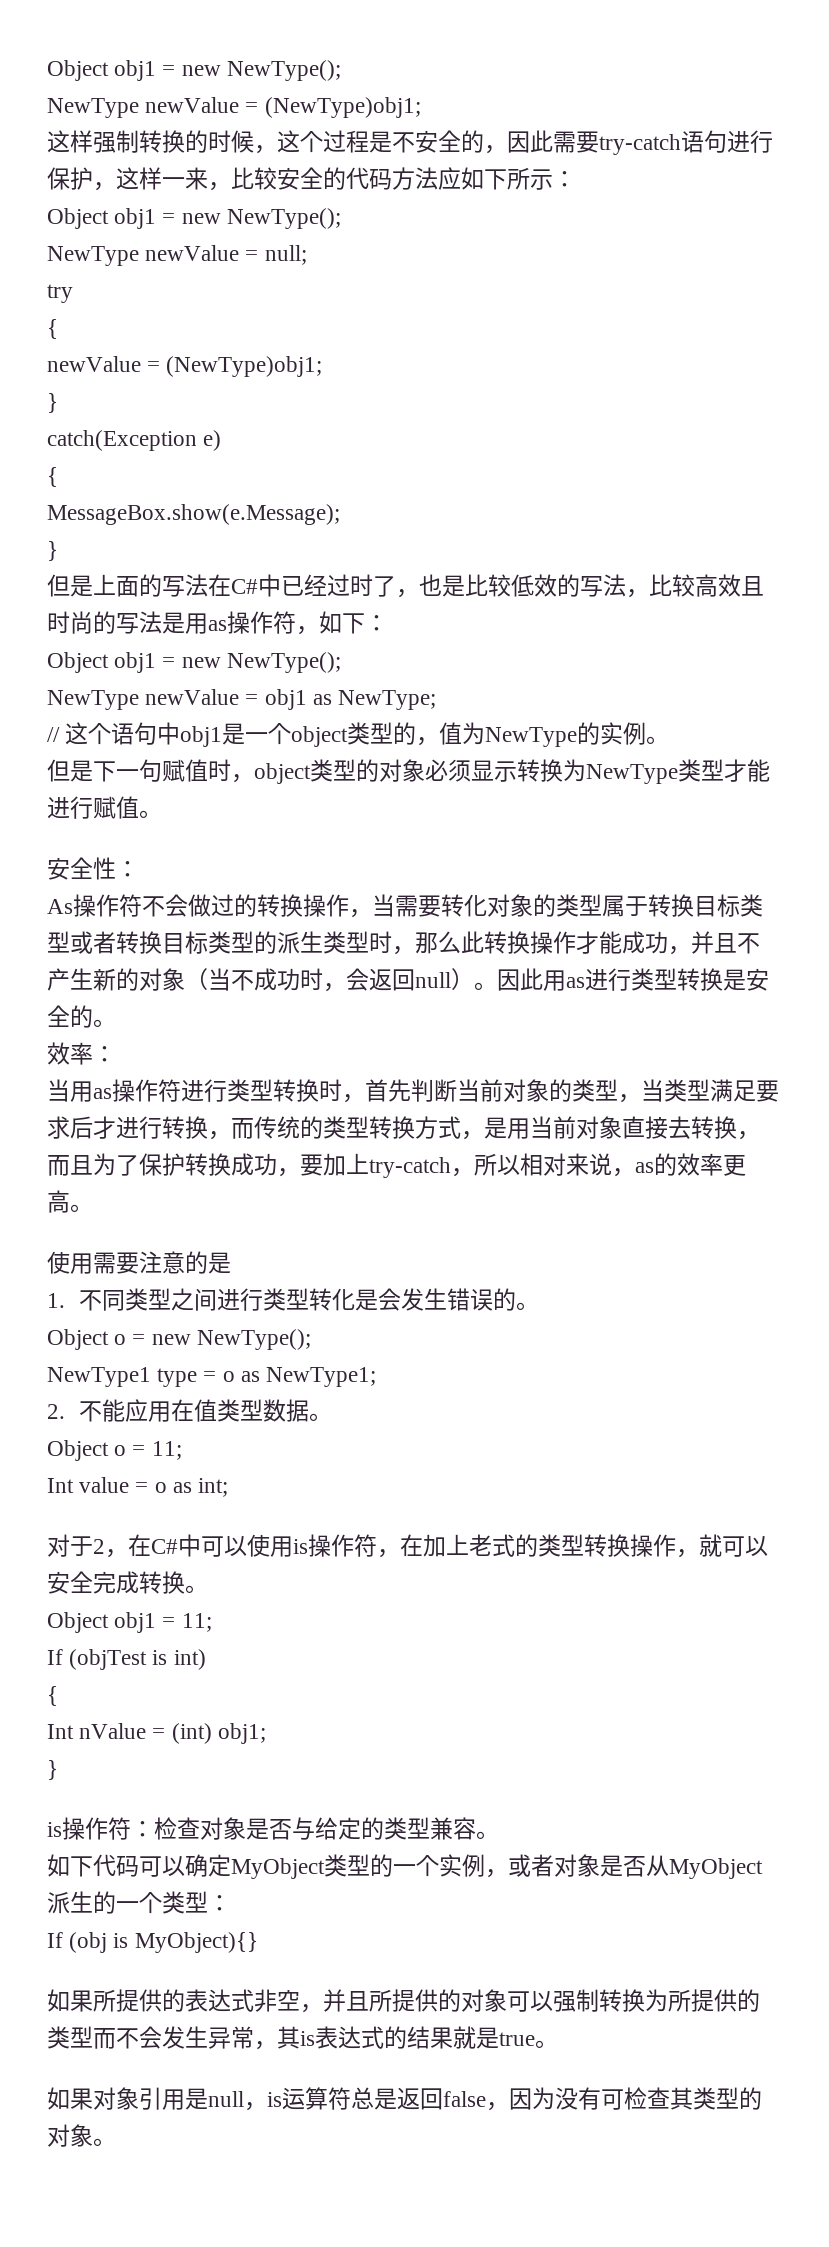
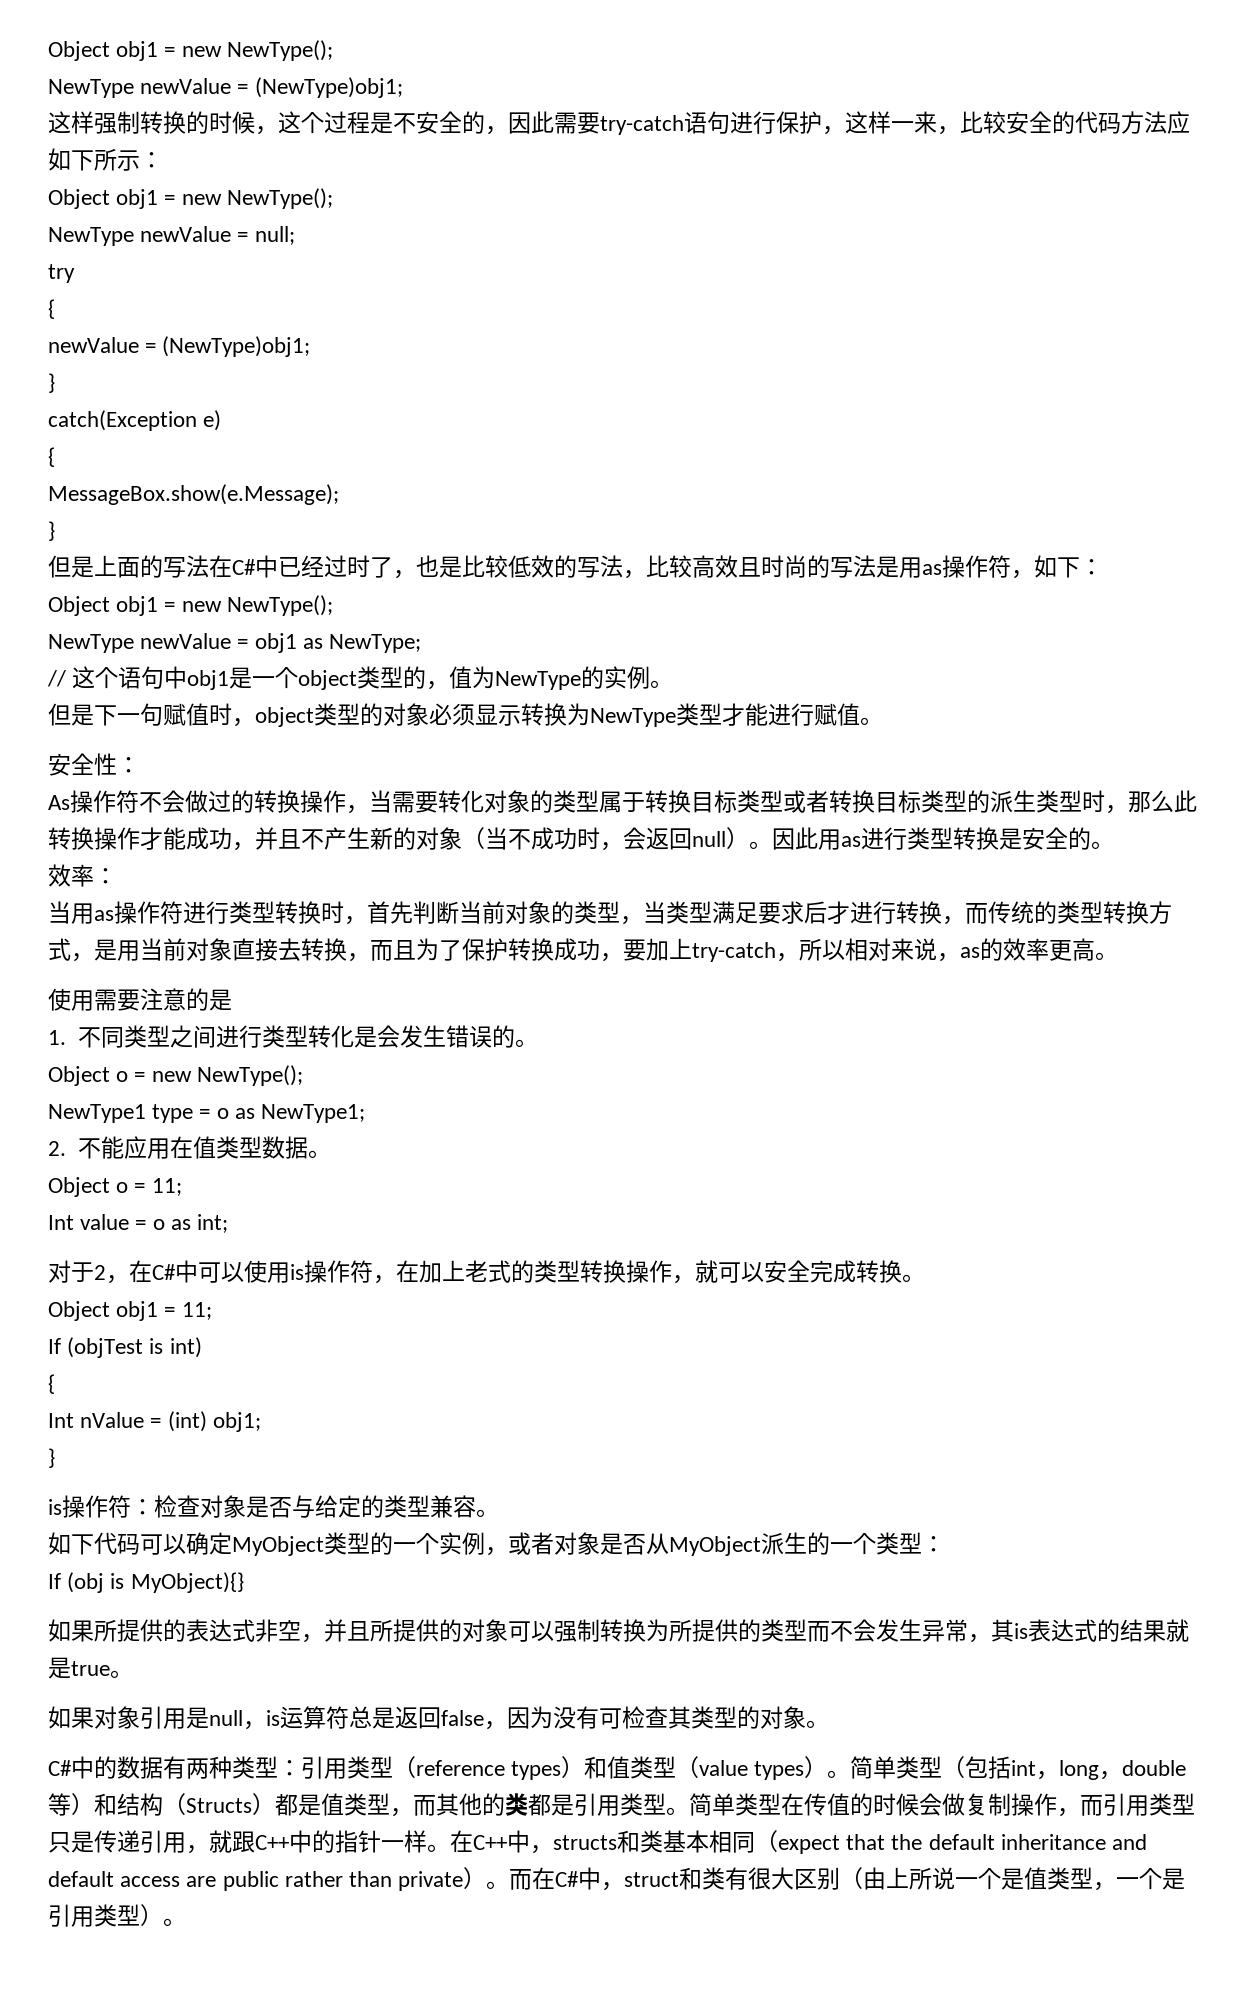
+ C#中的数据有两种类型：引用类型（reference types）和值类型（value types）。简单类型（包括int，long，double等）和结构（Structs）都是值类型，而其他的类都是引用类型。简单类型在传值的时候会做复制操作，而引用类型只是传递引用，就跟C++中的指针一样。在C++中，structs和类基本相同（expect that the default inheritance and default access are public rather than private）。而在C#中，struct和类有很大区别（由上所说一个是值类型，一个是引用类型）。

